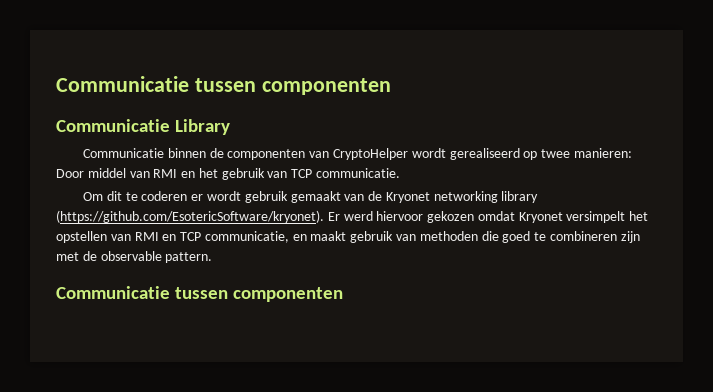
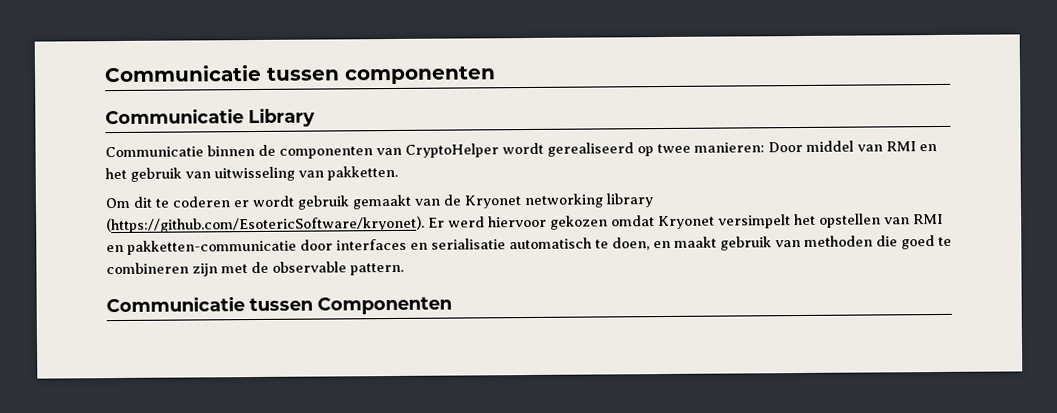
- Communicatie binnen de componenten van CryptoHelper wordt gerealiseerd op twee manieren: Door middel van RMI en het gebruik van TCP communicatie.
+ Communicatie binnen de componenten van CryptoHelper wordt gerealiseerd op twee manieren: Door middel van RMI en het gebruik van uitwisseling van pakketten.
- Om dit te coderen er wordt gebruik gemaakt van de Kryonet networking library (https://github.com/EsotericSoftware/kryonet). Er werd hiervoor gekozen omdat Kryonet versimpelt het opstellen van RMI en TCP communicatie, en maakt gebruik van methoden die goed te combineren zijn met de observable pattern.
- Communicatie tussen componenten
+ Om dit te coderen er wordt gebruik gemaakt van de Kryonet networking library (https://github.com/EsotericSoftware/kryonet). Er werd hiervoor gekozen omdat Kryonet versimpelt het opstellen van RMI en pakketten-communicatie door interfaces en serialisatie automatisch te doen, en maakt gebruik van methoden die goed te combineren zijn met de observable pattern.
+ Communicatie tussen Componenten

